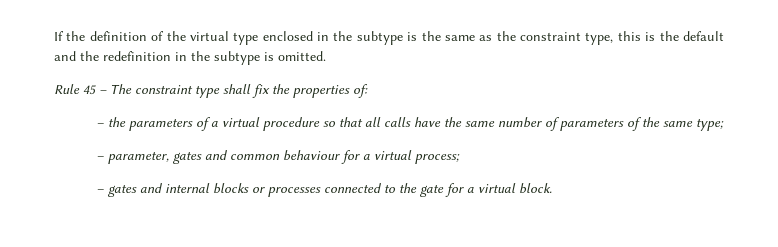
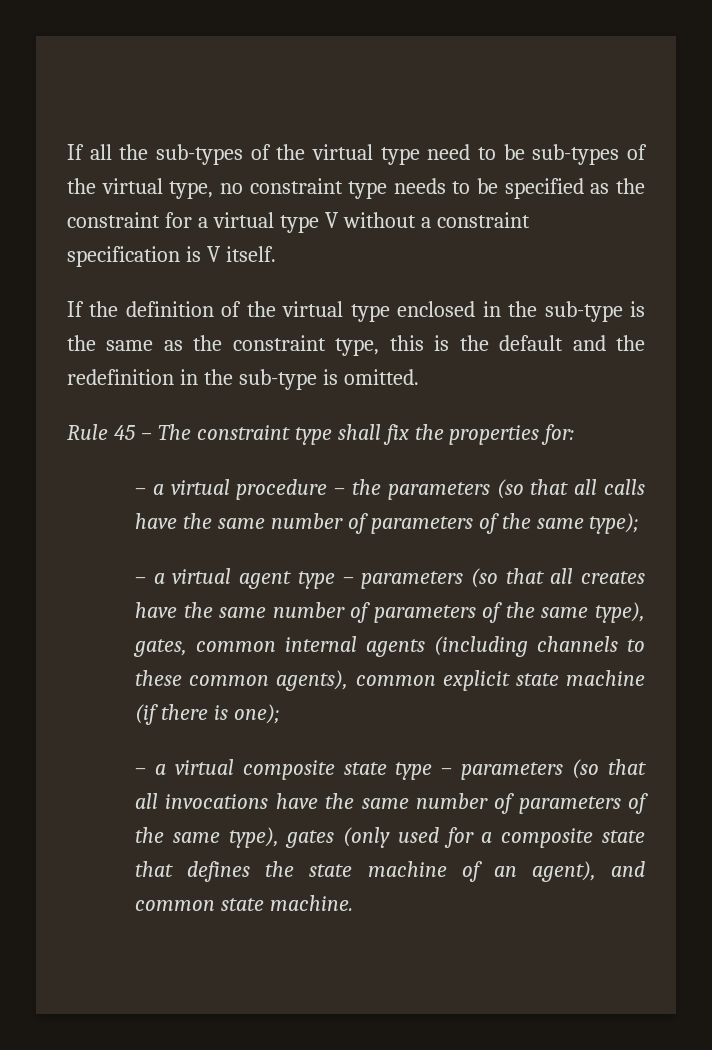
- If the definition of the virtual type enclosed in the subtype is the same as the constraint type, this is the default and the redefinition in the subtype is omitted.
+ If all the sub-types of the virtual type need to be sub-types of the virtual type, no constraint type needs to be specified as the constraint for a virtual type V without a constraint specification is V itself.
+ If the definition of the virtual type enclosed in the sub-type is the same as the constraint type, this is the default and the redefinition in the sub-type is omitted.
- Rule 45 – The constraint type shall fix the properties of:
- – the parameters of a virtual procedure so that all calls have the same number of parameters of the same type;
- – parameter, gates and common behaviour for a virtual process;
- – gates and internal blocks or processes connected to the gate for a virtual block.
+ Rule 45 – The constraint type shall fix the properties for:
+ – a virtual procedure – the parameters (so that all calls have the same number of parameters of the same type);
+ – a virtual agent type – parameters (so that all creates have the same number of parameters of the same type), gates, common internal agents (including channels to these common agents), common explicit state machine (if there is one);
+ – a virtual composite state type – parameters (so that all invocations have the same number of parameters of the same type), gates (only used for a composite state that defines the state machine of an agent), and common state machine.

